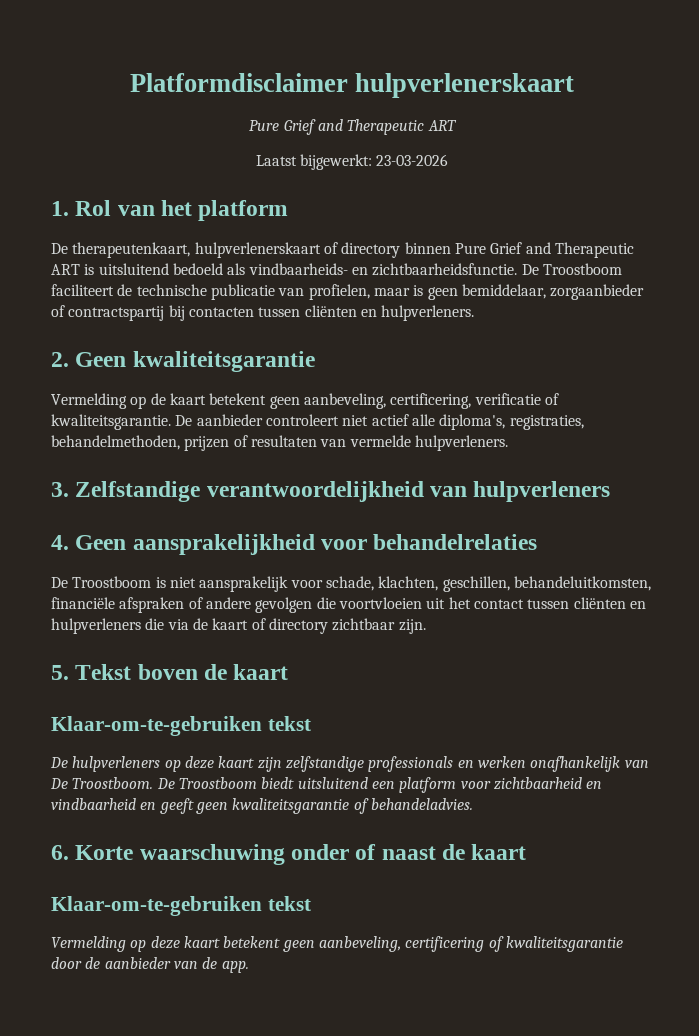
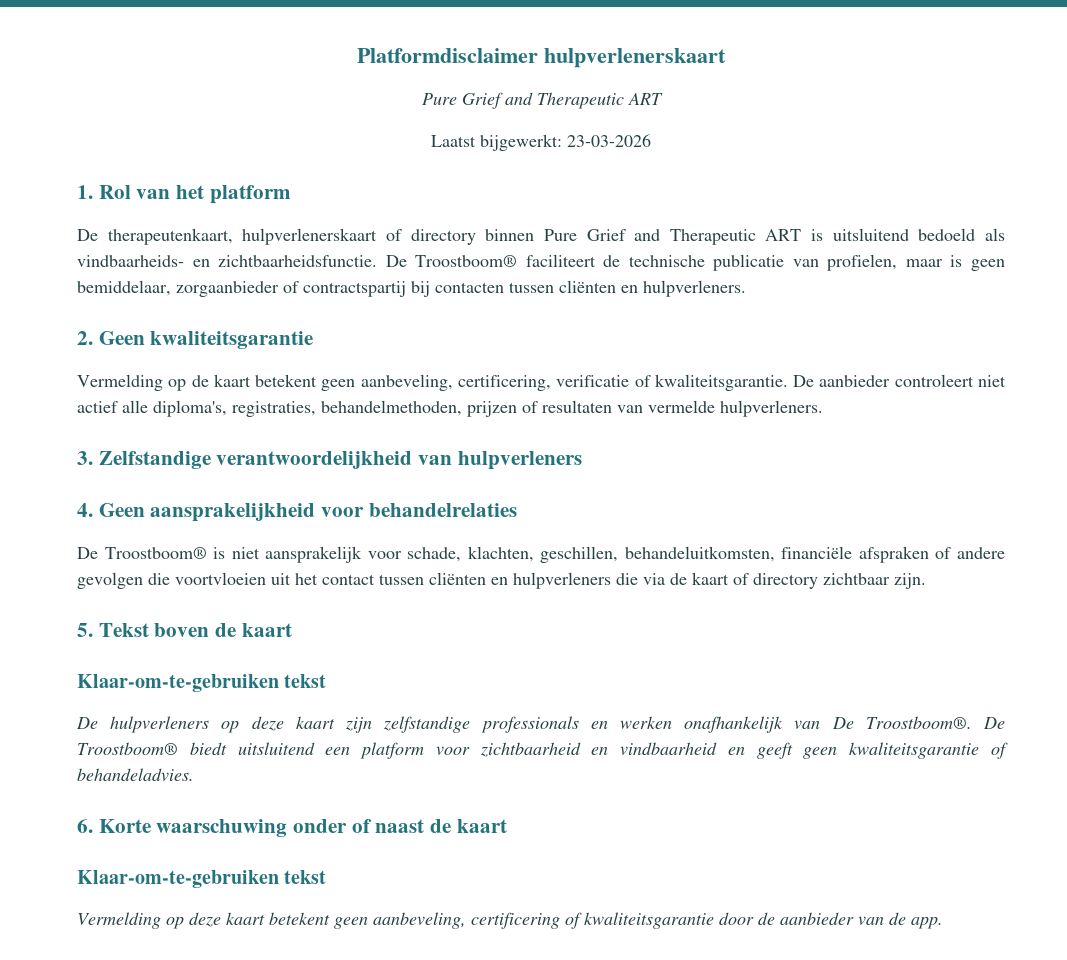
- De Troostboom faciliteert de technische publicatie van profielen, maar is geen bemiddelaar, zorgaanbieder of contractspartij bij contacten tussen cliënten en hulpverleners.
+ De Troostboom® faciliteert de technische publicatie van profielen, maar is geen bemiddelaar, zorgaanbieder of contractspartij bij contacten tussen cliënten en hulpverleners.
- De Troostboom is niet aansprakelijk voor schade, klachten, geschillen, behandeluitkomsten, financiële afspraken of andere gevolgen die voortvloeien uit het contact tussen cliënten en hulpverleners die via de kaart of directory zichtbaar zijn.
+ De Troostboom® is niet aansprakelijk voor schade, klachten, geschillen, behandeluitkomsten, financiële afspraken of andere gevolgen die voortvloeien uit het contact tussen cliënten en hulpverleners die via de kaart of directory zichtbaar zijn.
- De hulpverleners op deze kaart zijn zelfstandige professionals en werken onafhankelijk van De Troostboom. De Troostboom biedt uitsluitend een platform voor zichtbaarheid en vindbaarheid en geeft geen kwaliteitsgarantie of behandeladvies.
+ De hulpverleners op deze kaart zijn zelfstandige professionals en werken onafhankelijk van De Troostboom®. De Troostboom® biedt uitsluitend een platform voor zichtbaarheid en vindbaarheid en geeft geen kwaliteitsgarantie of behandeladvies.

